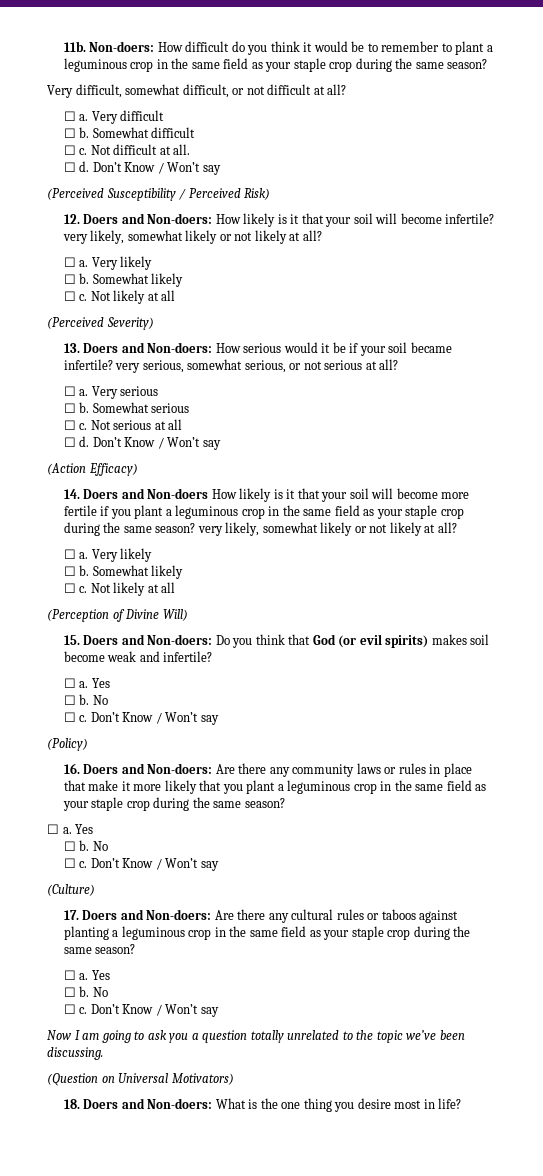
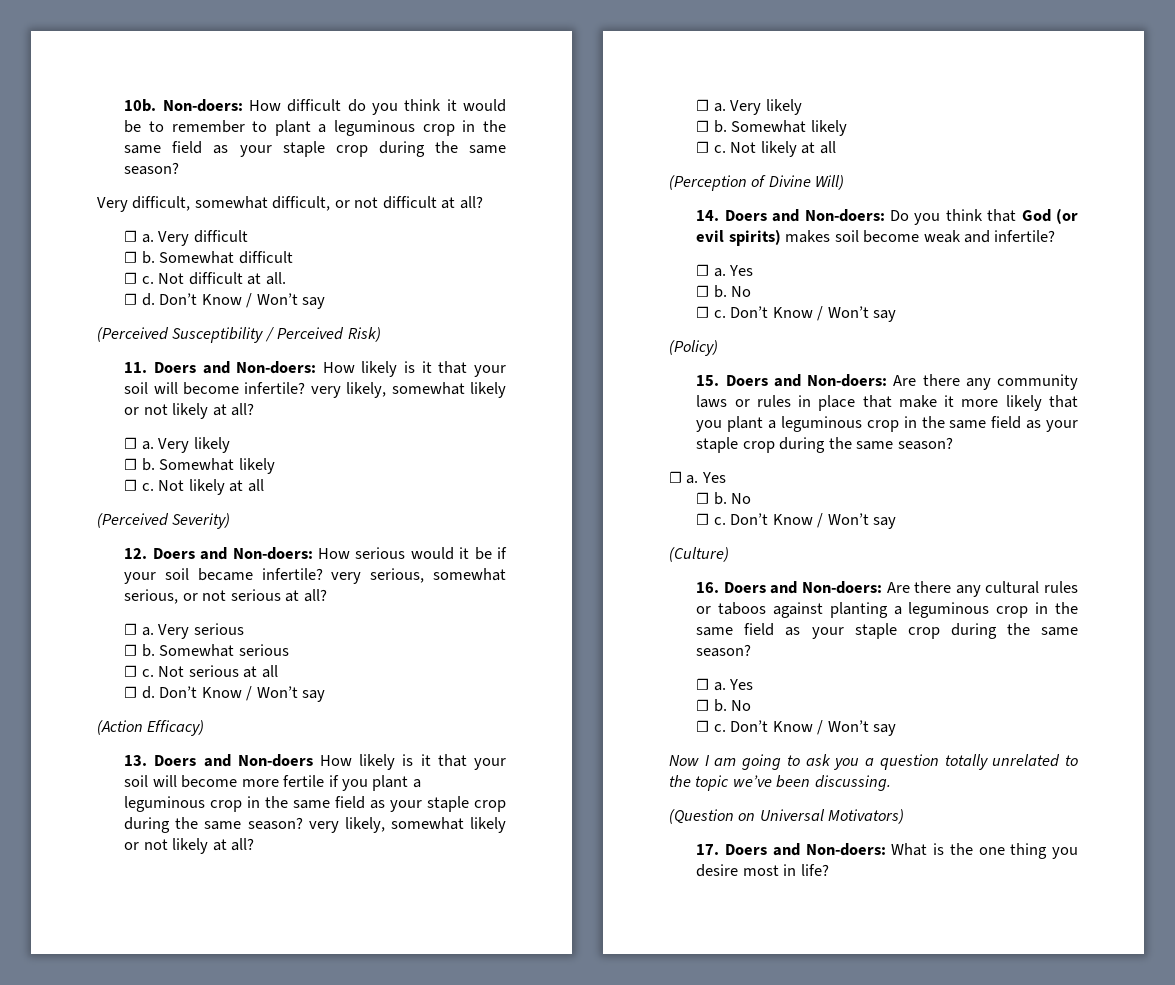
- 11b.
+ 10b.
- 12. Doers and Non-doers: How likely is it that your soil will become infertile? very likely, somewhat likely or not likely at all?
+ 11. Doers and Non-doers: How likely is it that your soil will become infertile? very likely, somewhat likely or not likely at all?
- 13. Doers and Non-doers: How serious would it be if your soil became infertile? very serious, somewhat serious, or not serious at all?
+ 12. Doers and Non-doers: How serious would it be if your soil became infertile? very serious, somewhat serious, or not serious at all?
- 14. Doers and Non-doers How likely is it that your soil will become more fertile if you plant a leguminous crop in the same field as your staple crop during the same season? very likely, somewhat likely or not likely at all?
+ 13. Doers and Non-doers How likely is it that your soil will become more fertile if you plant a leguminous crop in the same field as your staple crop during the same season? very likely, somewhat likely or not likely at all?
- 15. Doers and Non-doers: Do you think that God (or evil spirits) makes soil become weak and infertile?
+ 14. Doers and Non-doers: Do you think that God (or evil spirits) makes soil become weak and infertile?
- 16. Doers and Non-doers: Are there any community laws or rules in place that make it more likely that you plant a leguminous crop in the same field as your staple crop during the same season?
+ 15. Doers and Non-doers: Are there any community laws or rules in place that make it more likely that you plant a leguminous crop in the same field as your staple crop during the same season?
- 17. Doers and Non-doers: Are there any cultural rules or taboos against planting a leguminous crop in the same field as your staple crop during the same season?
+ 16. Doers and Non-doers: Are there any cultural rules or taboos against planting a leguminous crop in the same field as your staple crop during the same season?
- 18. Doers and Non-doers: What is the one thing you desire most in life?
+ 17. Doers and Non-doers: What is the one thing you desire most in life?

